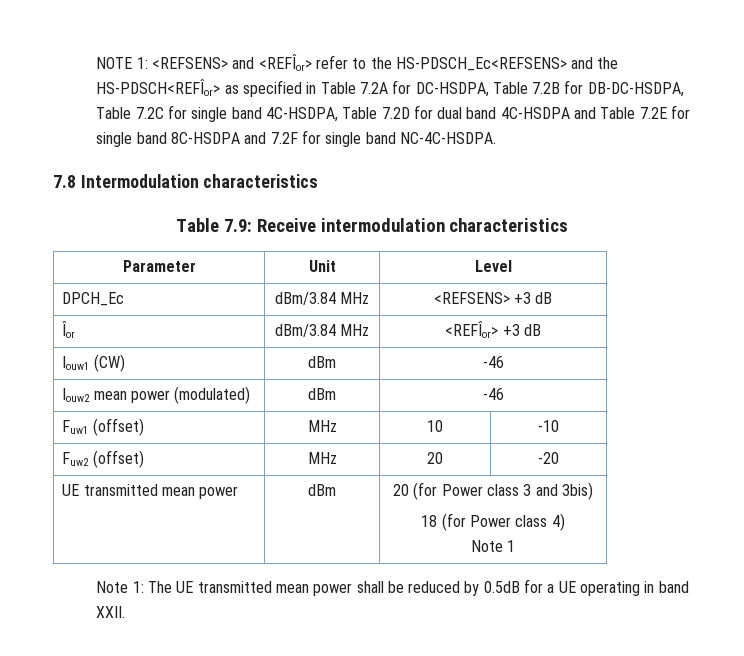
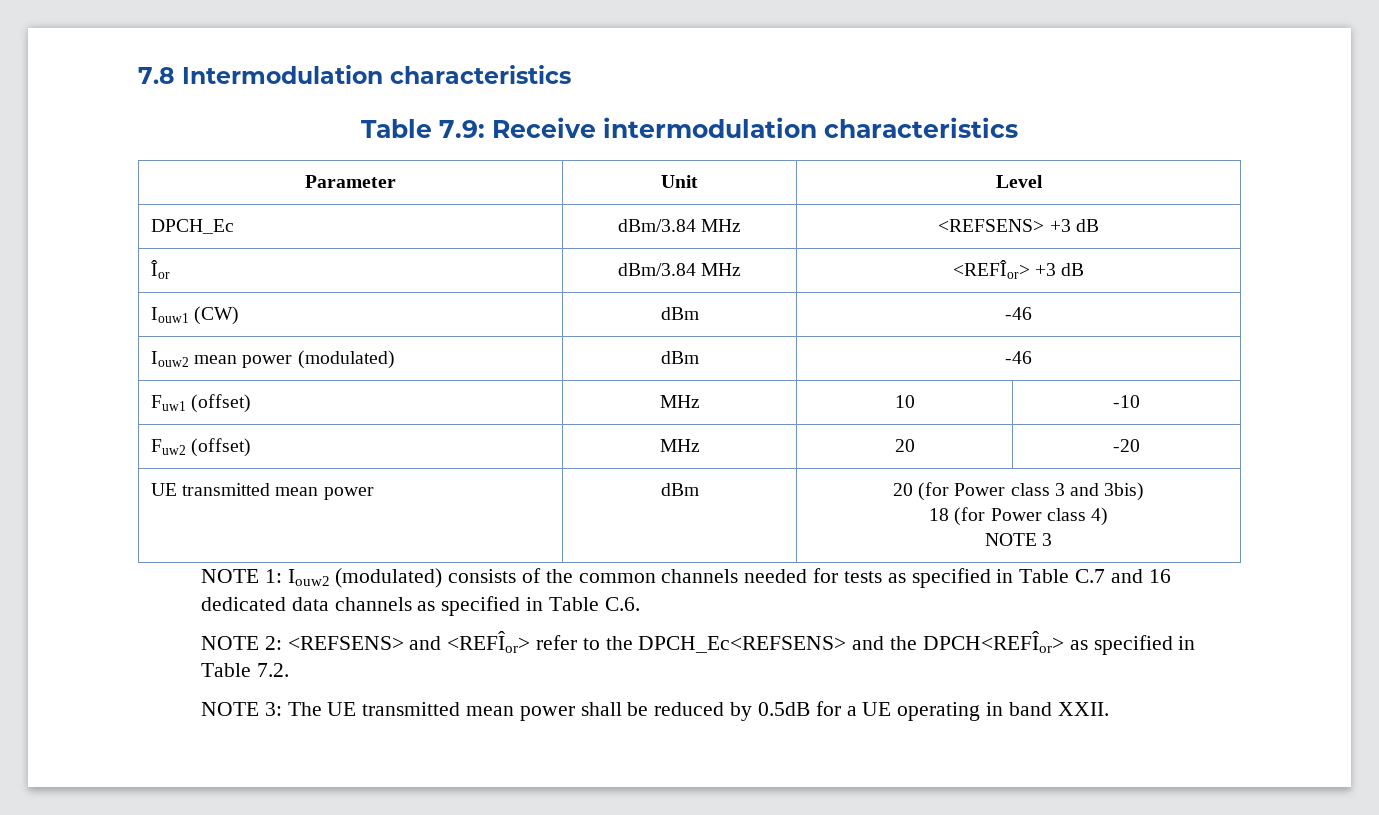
- NOTE 1: <REFSENS> and <REFÎor> refer to the HS-PDSCH_Ec<REFSENS> and the HS-PDSCH<REFÎor> as specified in Table 7.2A for DC-HSDPA, Table 7.2B for DB-DC-HSDPA, Table 7.2C for single band 4C-HSDPA, Table 7.2D for dual band 4C-HSDPA and Table 7.2E for single band 8C-HSDPA and 7.2F for single band NC-4C-HSDPA.
  UE transmitted mean power | dBm | 20 (for Power class 3 and 3bis)
  18 (for Power class 4)
- Note 1
- Note 1: The UE transmitted mean power shall be reduced by 0.5dB for a UE operating in band XXII.
+ NOTE 3
+ NOTE 1: Iouw2 (modulated) consists of the common channels needed for tests as specified in Table C.7 and 16 dedicated data channels as specified in Table C.6.
+ NOTE 2: <REFSENS> and <REFÎor> refer to the DPCH_Ec<REFSENS> and the DPCH<REFÎor> as specified in Table 7.2.
+ NOTE 3: The UE transmitted mean power shall be reduced by 0.5dB for a UE operating in band XXII.

